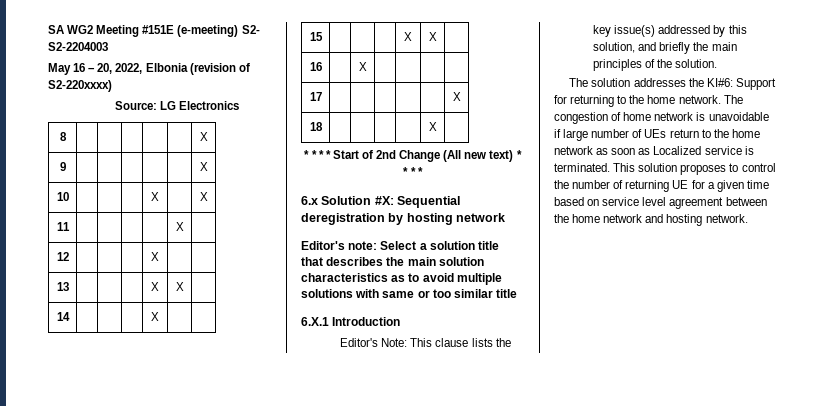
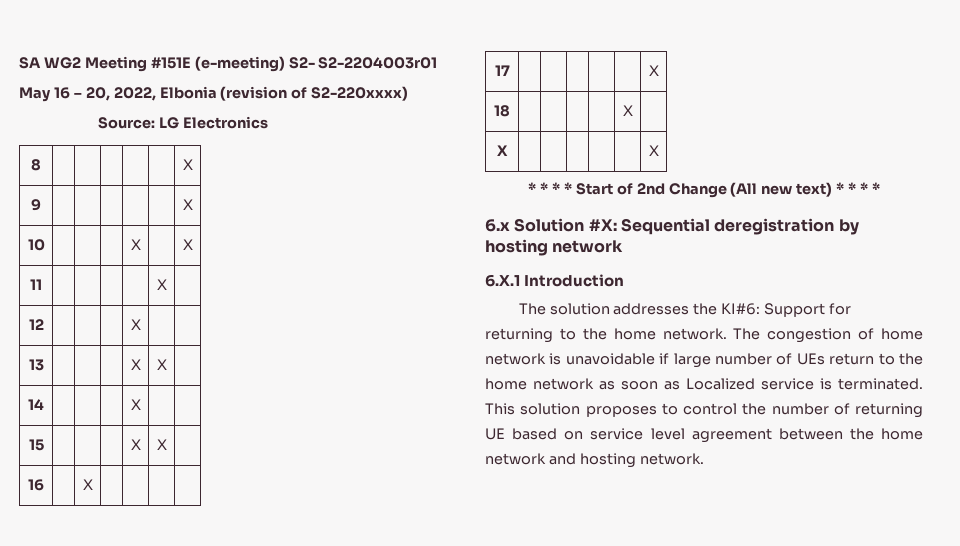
- SA WG2 Meeting #151E (e-meeting) S2- S2-2204003
+ SA WG2 Meeting #151E (e-meeting) S2- S2-2204003r01
+ X | | | | | | X
- Editor's note: Select a solution title that describes the main solution characteristics as to avoid multiple solutions with same or too similar title
  6.X.1 Introduction
- Editor's Note: This clause lists the key issue(s) addressed by this solution, and briefly the main principles of the solution.
- This solution proposes to control the number of returning UE for a given time based on service level agreement between the home network and hosting network.
+ This solution proposes to control the number of returning UE based on service level agreement between the home network and hosting network.

